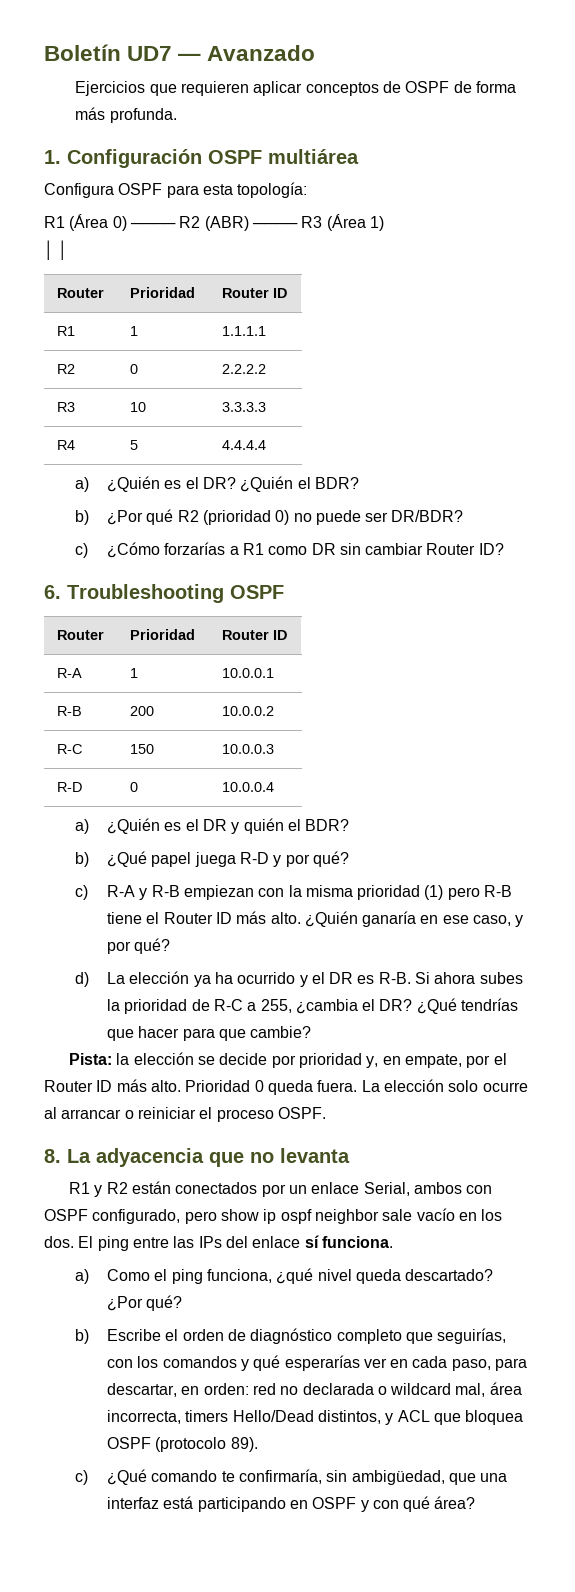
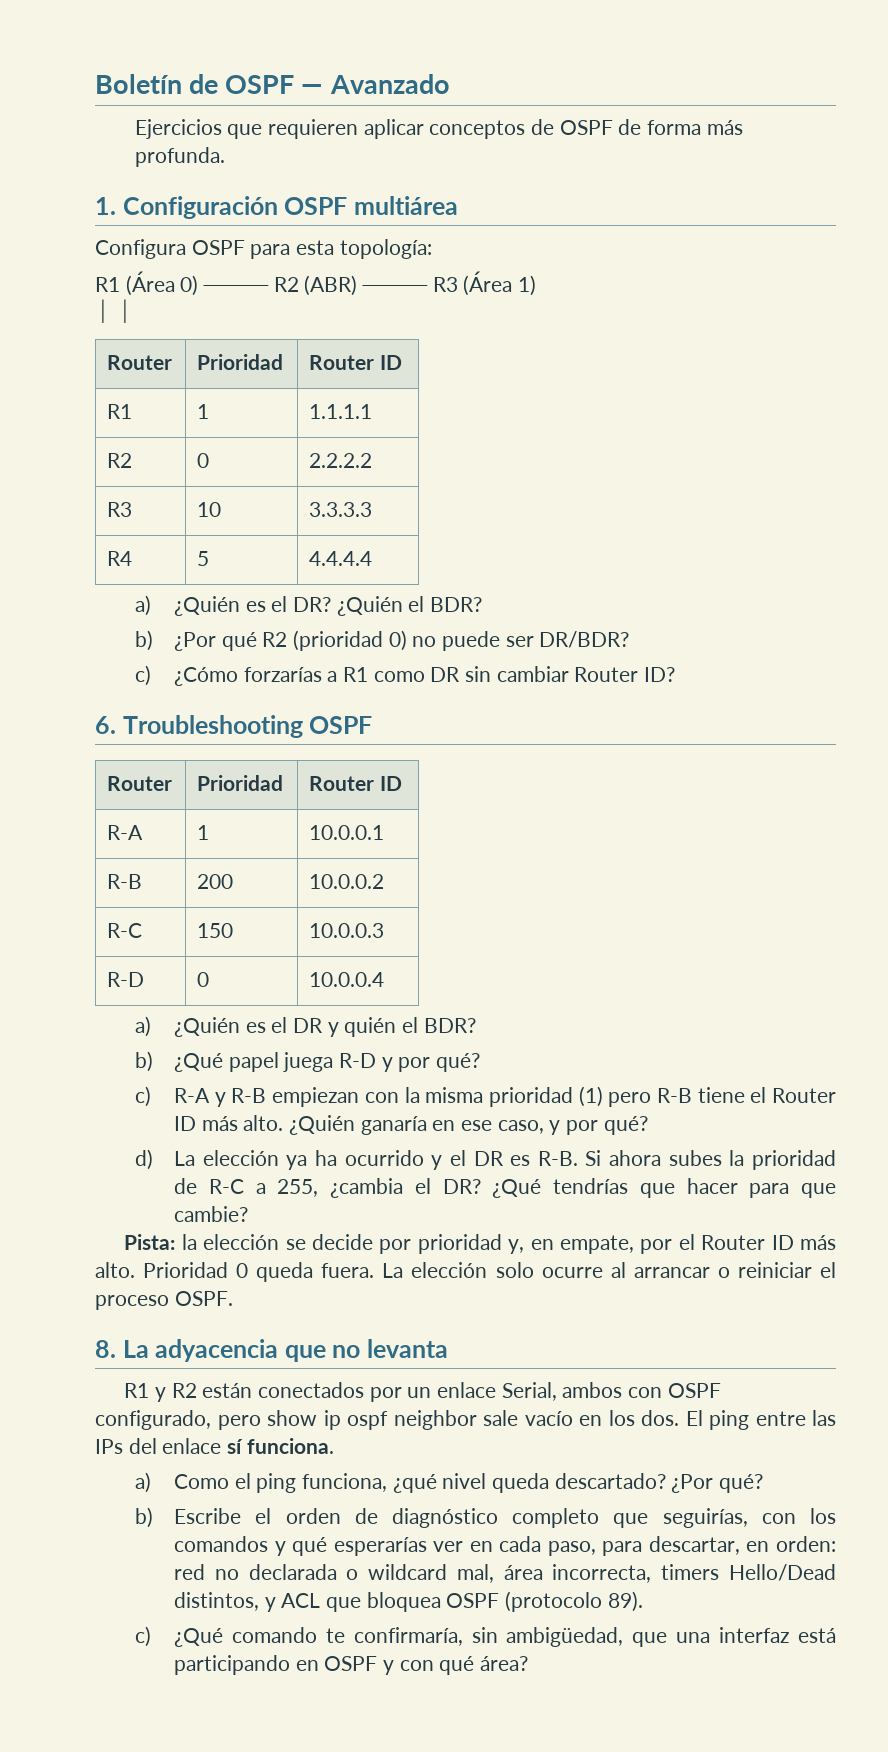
- Boletín UD7 — Avanzado
+ Boletín de OSPF — Avanzado

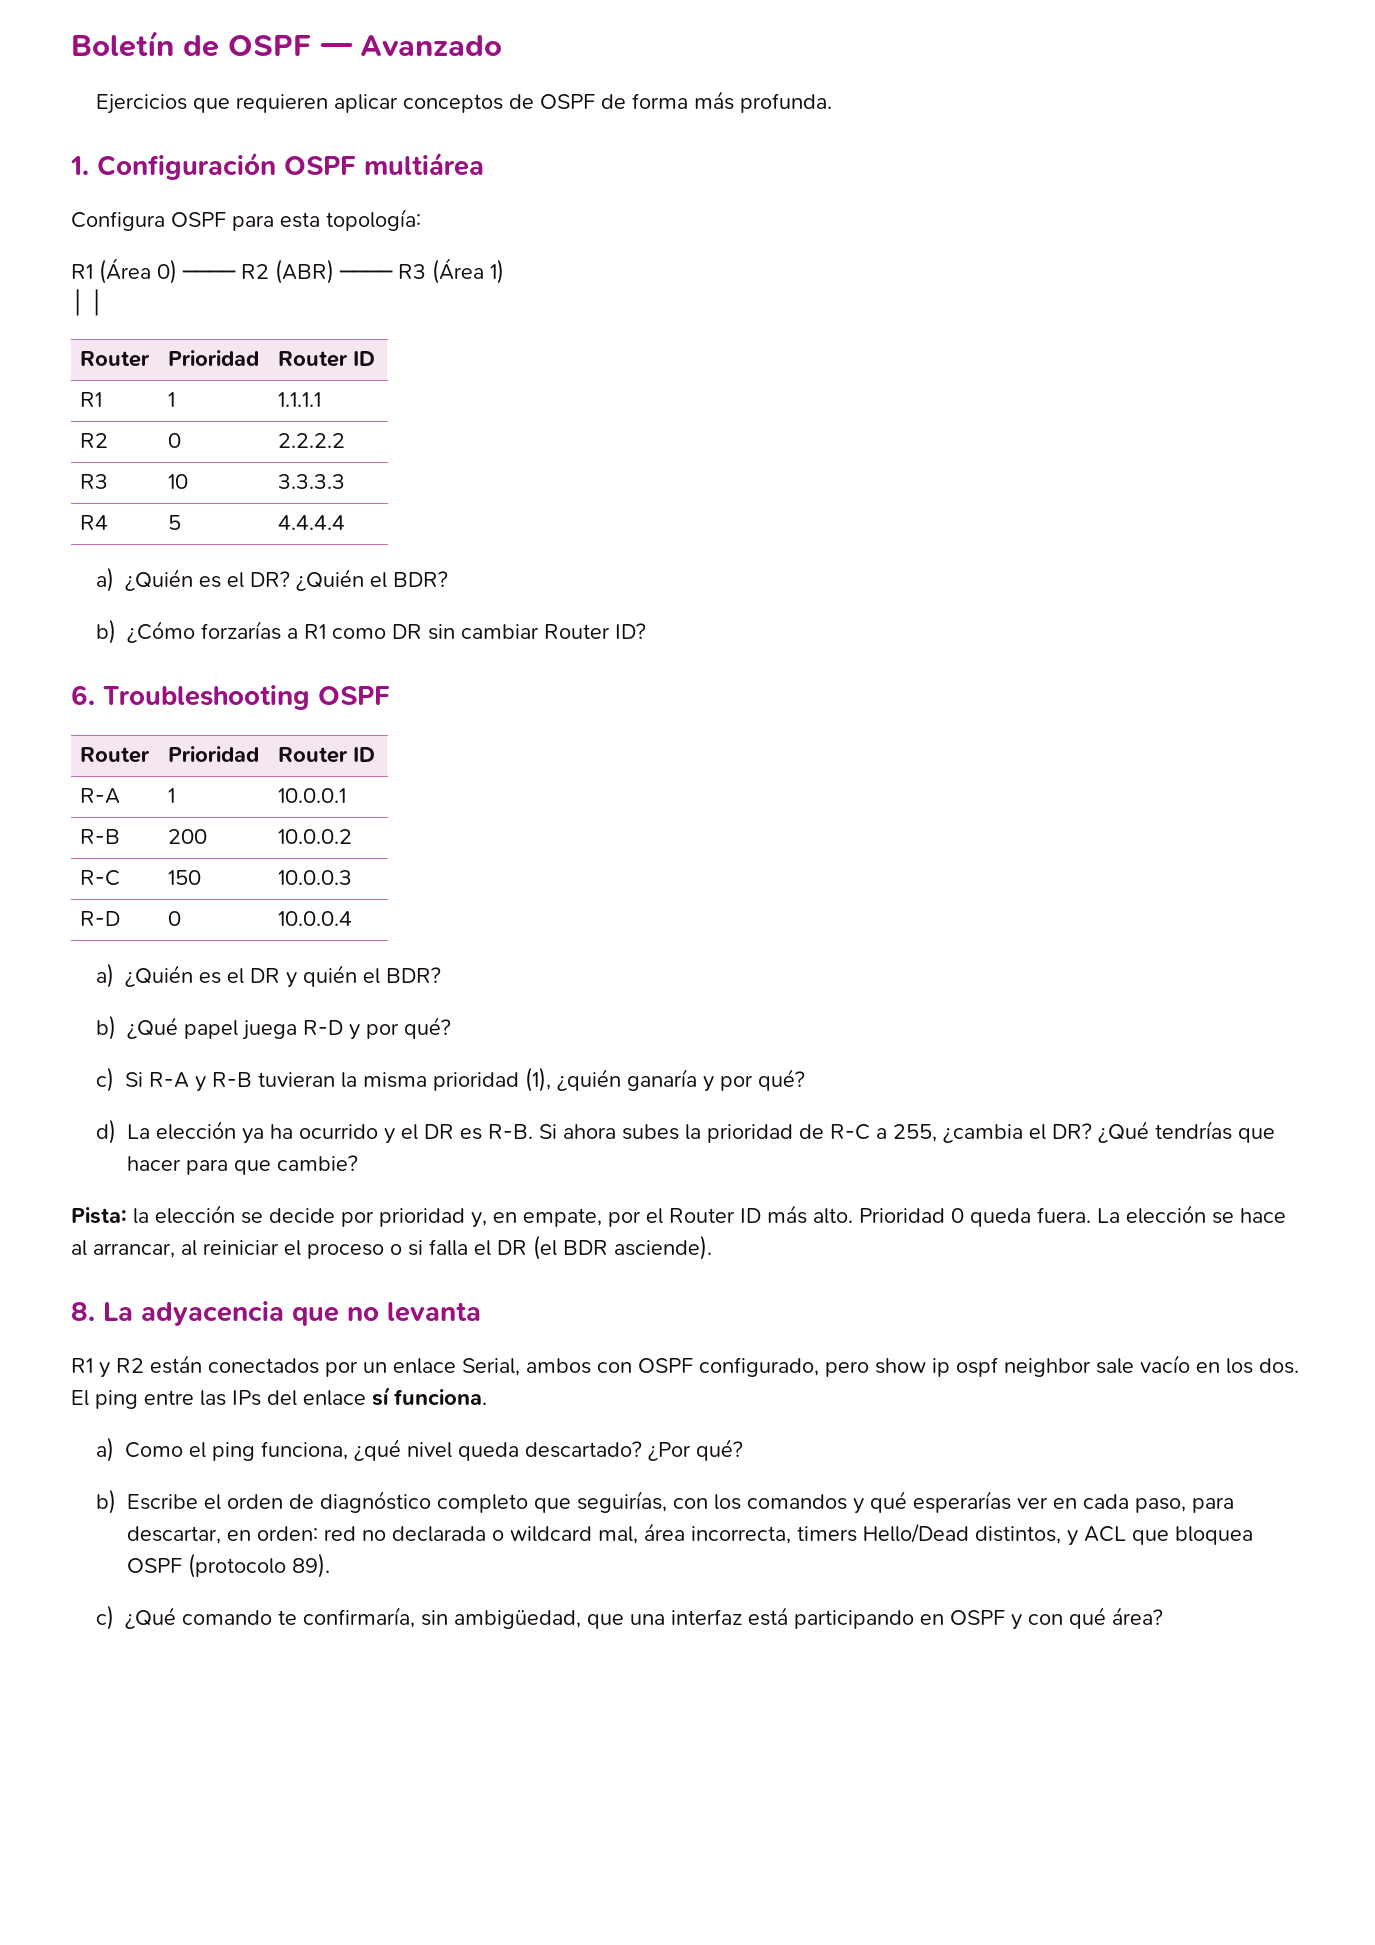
- b) ¿Por qué R2 (prioridad 0) no puede ser DR/BDR?
- c) ¿Cómo forzarías a R1 como DR sin cambiar Router ID?
+ b) ¿Cómo forzarías a R1 como DR sin cambiar Router ID?
- c) R-A y R-B empiezan con la misma prioridad (1) pero R-B tiene el Router ID más alto. ¿Quién ganaría en ese caso, y por qué?
+ c) Si R-A y R-B tuvieran la misma prioridad (1), ¿quién ganaría y por qué?
- La elección solo ocurre al arrancar o reiniciar el proceso OSPF.
+ La elección se hace al arrancar, al reiniciar el proceso o si falla el DR (el BDR asciende).

